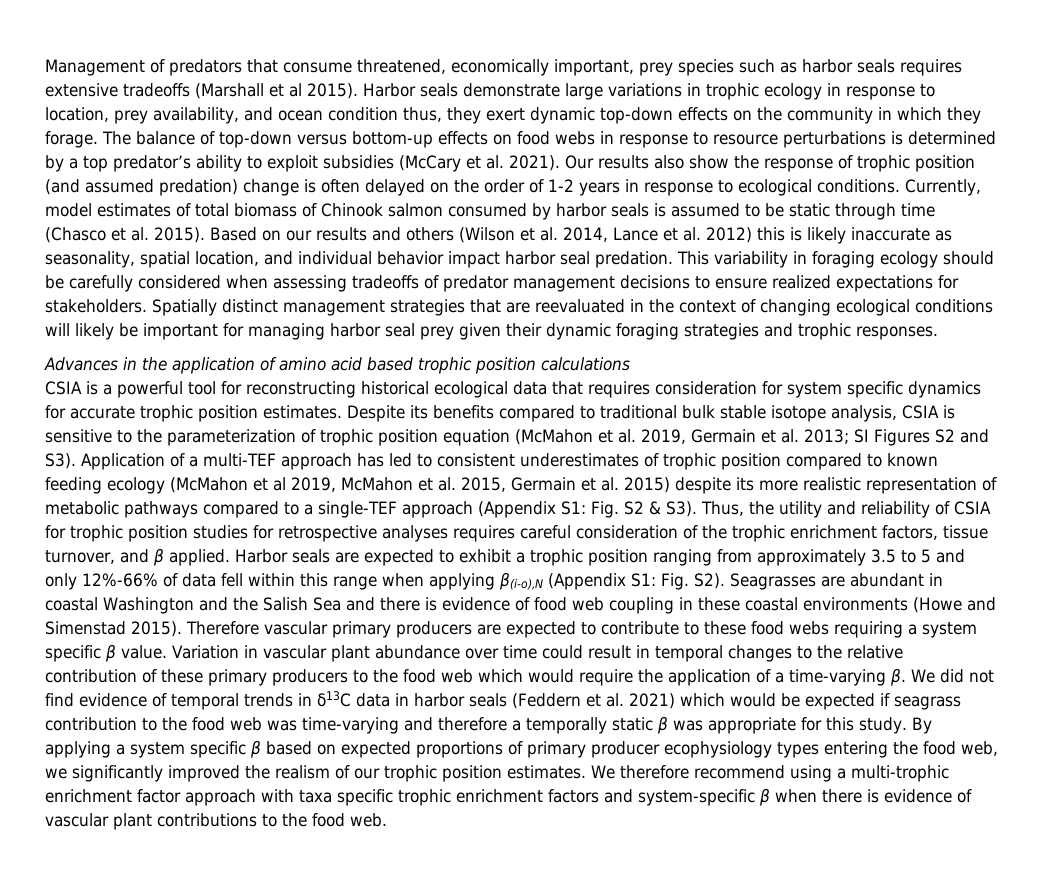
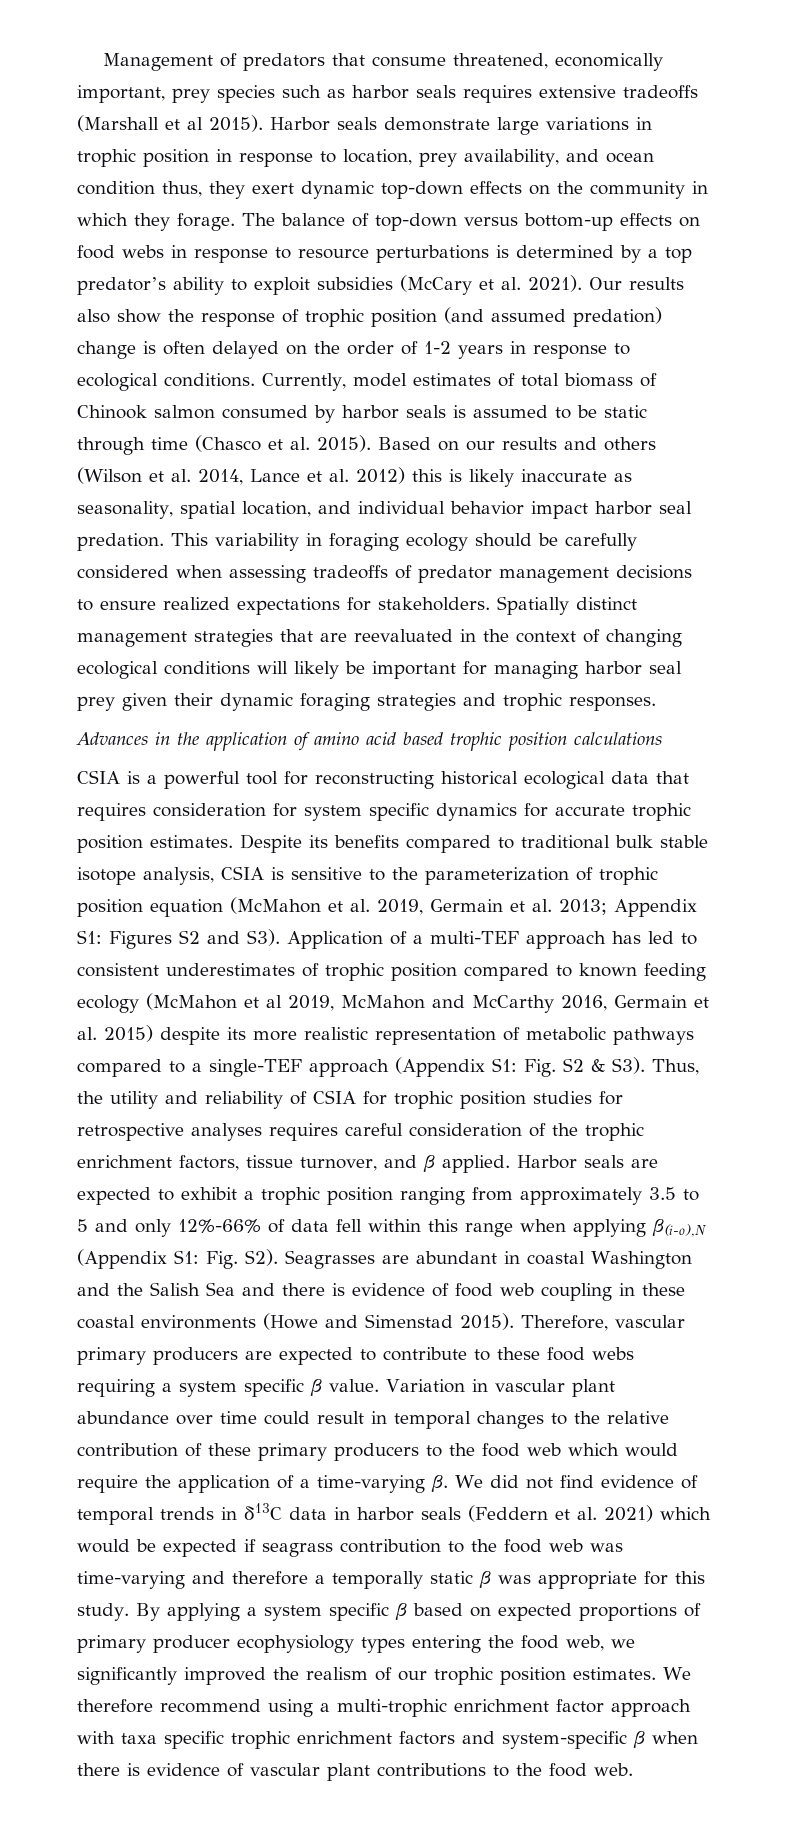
- Harbor seals demonstrate large variations in trophic ecology in response to location, prey availability, and ocean condition thus, they exert dynamic top-down effects on the community in which they forage.
+ Harbor seals demonstrate large variations in trophic position in response to location, prey availability, and ocean condition thus, they exert dynamic top-down effects on the community in which they forage.
- SI Figures S2 and S3). Application of a multi-TEF approach has led to consistent underestimates of trophic position compared to known feeding ecology (McMahon et al 2019, McMahon et al. 2015, Germain et al. 2015) despite its more realistic representation of metabolic pathways compared to a single-TEF approach (Appendix S1:
+ Appendix S1: Figures S2 and S3). Application of a multi-TEF approach has led to consistent underestimates of trophic position compared to known feeding ecology (McMahon et al 2019, McMahon and McCarthy 2016, Germain et al. 2015) despite its more realistic representation of metabolic pathways compared to a single-TEF approach (Appendix S1:
- Therefore vascular primary producers are expected to contribute to these food webs requiring a system specific β value.
+ Therefore, vascular primary producers are expected to contribute to these food webs requiring a system specific β value.

